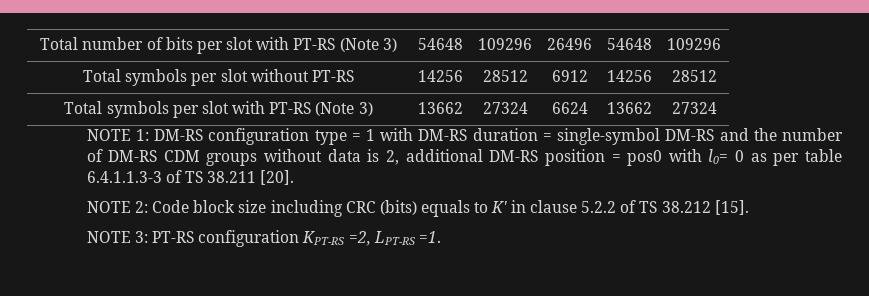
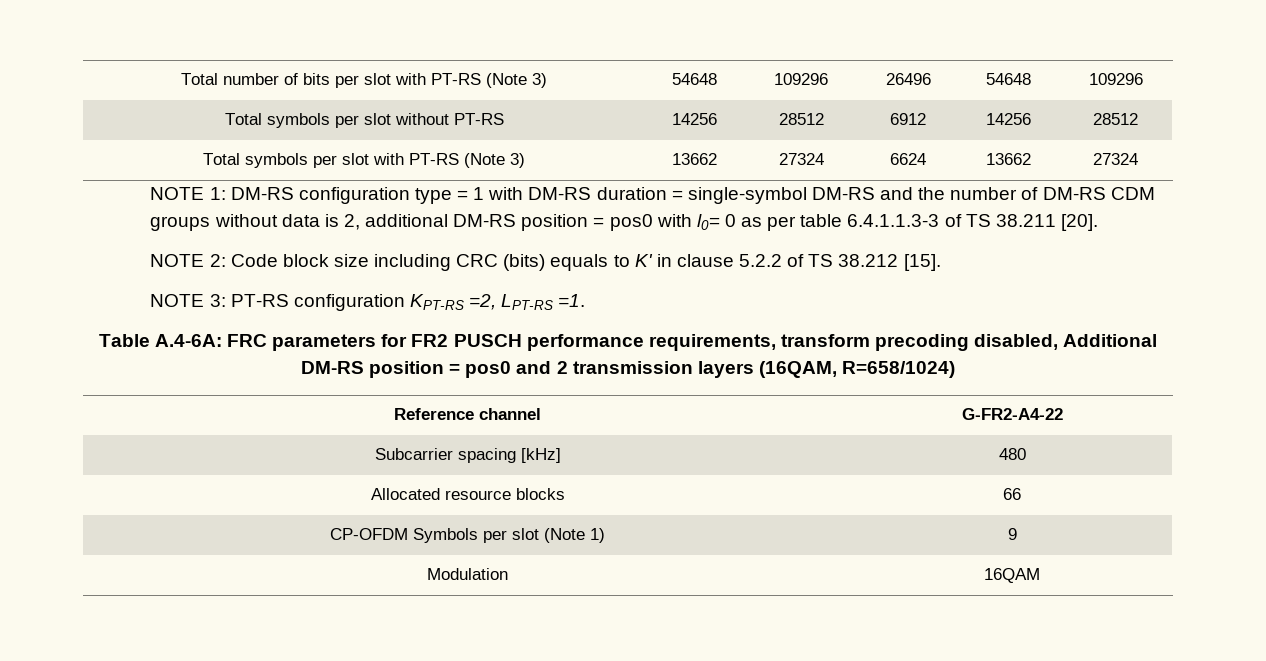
+ Table A.4-6A: FRC parameters for FR2 PUSCH performance requirements, transform precoding disabled, Additional DM-RS position = pos0 and 2 transmission layers (16QAM, R=658/1024)
+ Reference channel | G-FR2-A4-22
+ Subcarrier spacing [kHz] | 480
+ Allocated resource blocks | 66
+ CP-OFDM Symbols per slot (Note 1) | 9
+ Modulation | 16QAM

